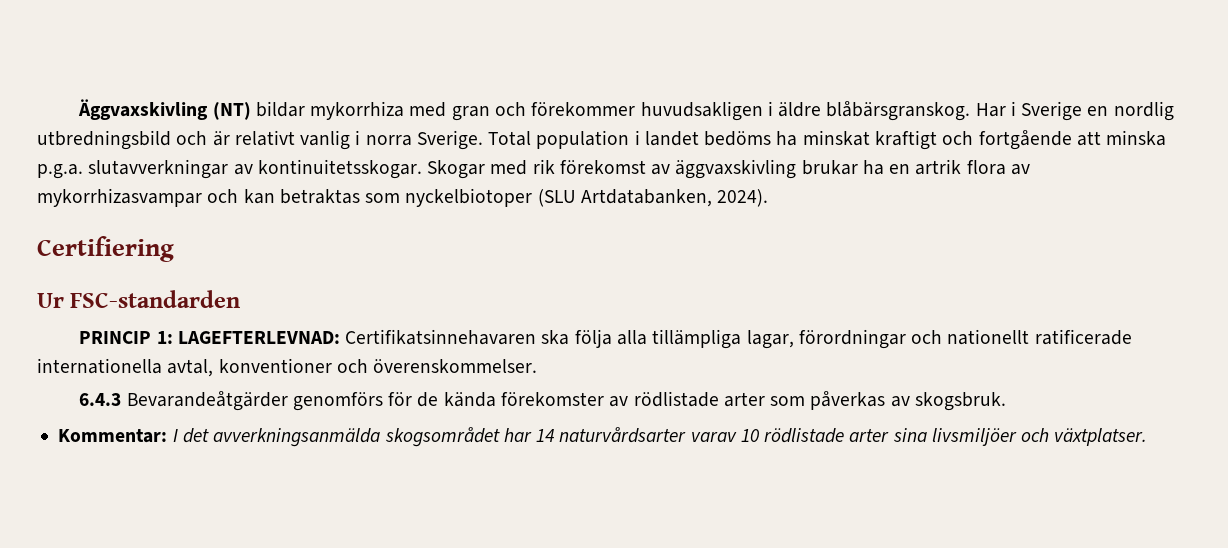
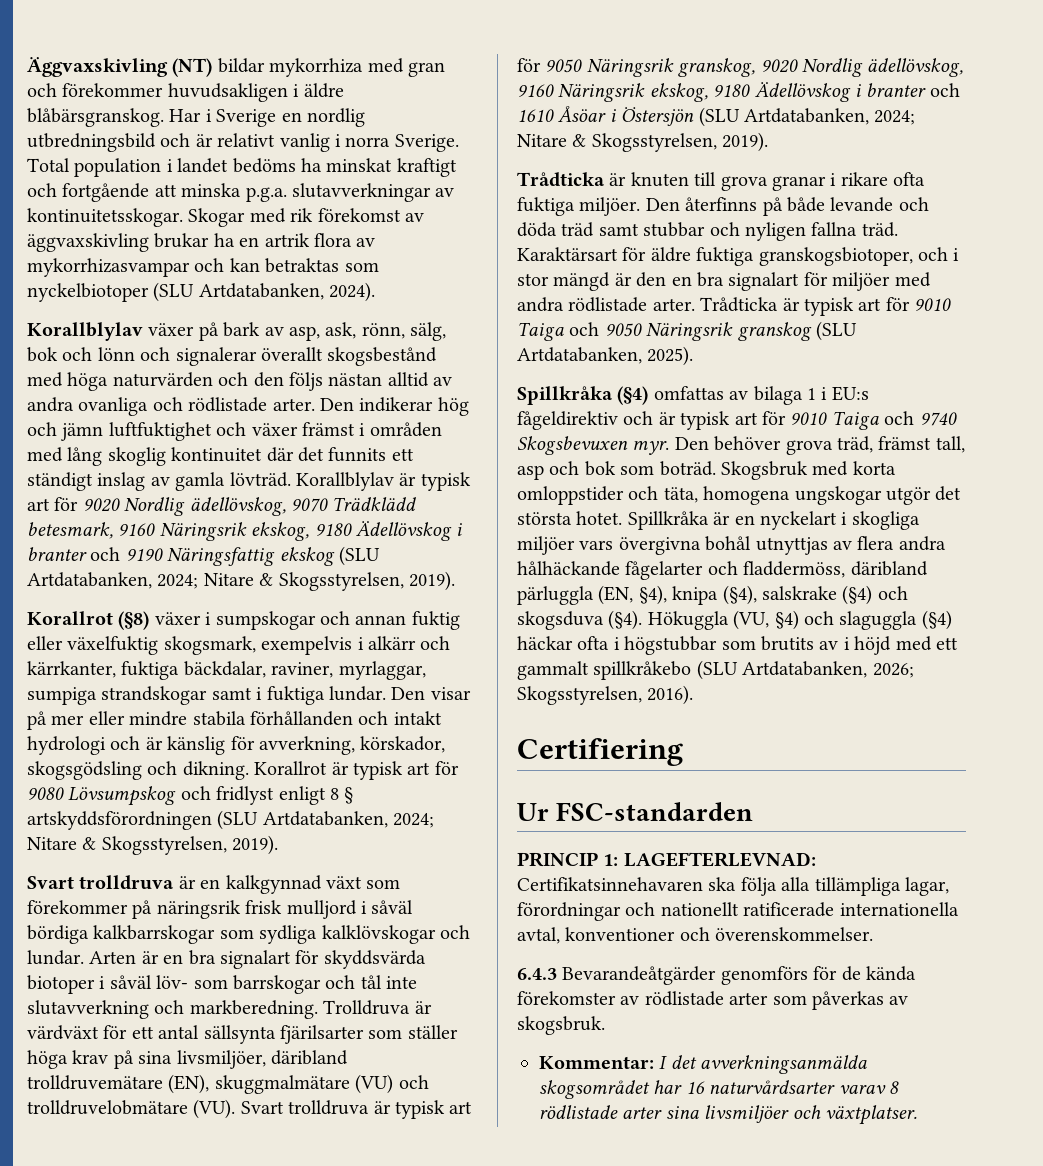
+ Korallblylav växer på bark av asp, ask, rönn, sälg, bok och lönn och signalerar överallt skogsbestånd med höga naturvärden och den följs nästan alltid av andra ovanliga och rödlistade arter. Den indikerar hög och jämn luftfuktighet och växer främst i områden med lång skoglig kontinuitet där det funnits ett ständigt inslag av gamla lövträd. Korallblylav är typisk art för 9020 Nordlig ädellövskog, 9070 Trädklädd betesmark, 9160 Näringsrik ekskog, 9180 Ädellövskog i branter och 9190 Näringsfattig ekskog (SLU Artdatabanken, 2024; Nitare & Skogsstyrelsen, 2019).
+ Korallrot (§8) växer i sumpskogar och annan fuktig eller växelfuktig skogsmark, exempelvis i alkärr och kärrkanter, fuktiga bäckdalar, raviner, myrlaggar, sumpiga strandskogar samt i fuktiga lundar. Den visar på mer eller mindre stabila förhållanden och intakt hydrologi och är känslig för avverkning, körskador, skogsgödsling och dikning. Korallrot är typisk art för 9080 Lövsumpskog och fridlyst enligt 8 § artskyddsförordningen (SLU Artdatabanken, 2024; Nitare & Skogsstyrelsen, 2019).
+ Svart trolldruva är en kalkgynnad växt som förekommer på näringsrik frisk mulljord i såväl bördiga kalkbarrskogar som sydliga kalklövskogar och lundar. Arten är en bra signalart för skyddsvärda biotoper i såväl löv- som barrskogar och tål inte slutavverkning och markberedning. Trolldruva är värdväxt för ett antal sällsynta fjärilsarter som ställer höga krav på sina livsmiljöer, däribland trolldruvemätare (EN), skuggmalmätare (VU) och trolldruvelobmätare (VU). Svart trolldruva är typisk art för 9050 Näringsrik granskog, 9020 Nordlig ädellövskog, 9160 Näringsrik ekskog, 9180 Ädellövskog i branter och 1610 Åsöar i Östersjön (SLU Artdatabanken, 2024; Nitare & Skogsstyrelsen, 2019).
+ Trådticka är knuten till grova granar i rikare ofta fuktiga miljöer. Den återfinns på både levande och döda träd samt stubbar och nyligen fallna träd. Karaktärsart för äldre fuktiga granskogsbiotoper, och i stor mängd är den en bra signalart för miljöer med andra rödlistade arter. Trådticka är typisk art för 9010 Taiga och 9050 Näringsrik granskog (SLU Artdatabanken, 2025).
+ Spillkråka (§4) omfattas av bilaga 1 i EU:s fågeldirektiv och är typisk art för 9010 Taiga och 9740 Skogsbevuxen myr. Den behöver grova träd, främst tall, asp och bok som boträd. Skogsbruk med korta omloppstider och täta, homogena ungskogar utgör det största hotet. Spillkråka är en nyckelart i skogliga miljöer vars övergivna bohål utnyttjas av flera andra hålhäckande fågelarter och fladdermöss, däribland pärluggla (EN, §4), knipa (§4), salskrake (§4) och skogsduva (§4). Hökuggla (VU, §4) och slaguggla (§4) häckar ofta i högstubbar som brutits av i höjd med ett gammalt spillkråkebo (SLU Artdatabanken, 2026; Skogsstyrelsen, 2016).
- Kommentar: I det avverkningsanmälda skogsområdet har 14 naturvårdsarter varav 10 rödlistade arter sina livsmiljöer och växtplatser.
+ Kommentar: I det avverkningsanmälda skogsområdet har 16 naturvårdsarter varav 8 rödlistade arter sina livsmiljöer och växtplatser.

